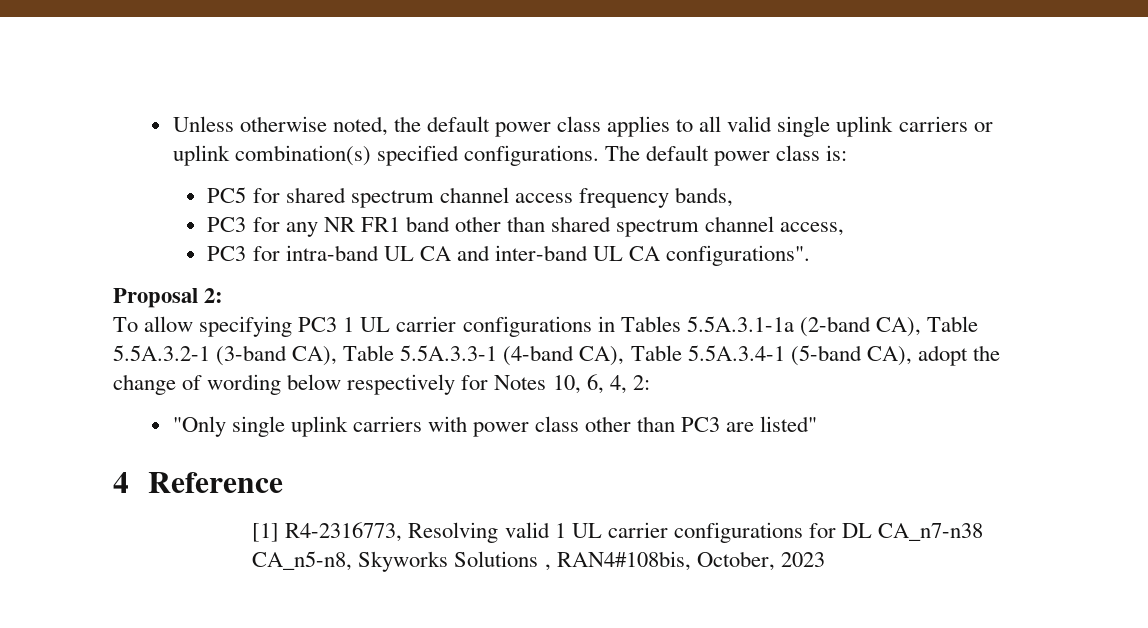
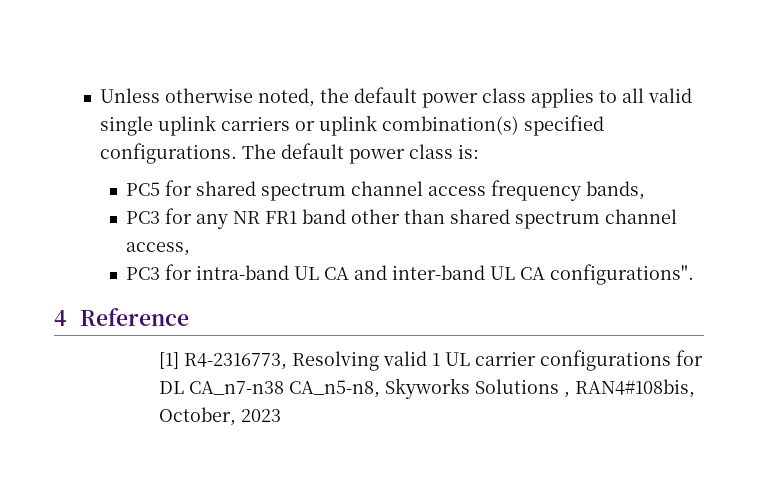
- Proposal 2:
- To allow specifying PC3 1 UL carrier configurations in Tables 5.5A.3.1-1a (2-band CA), Table 5.5A.3.2-1 (3-band CA), Table 5.5A.3.3-1 (4-band CA), Table 5.5A.3.4-1 (5-band CA), adopt the change of wording below respectively for Notes 10, 6, 4, 2:
- "Only single uplink carriers with power class other than PC3 are listed"

